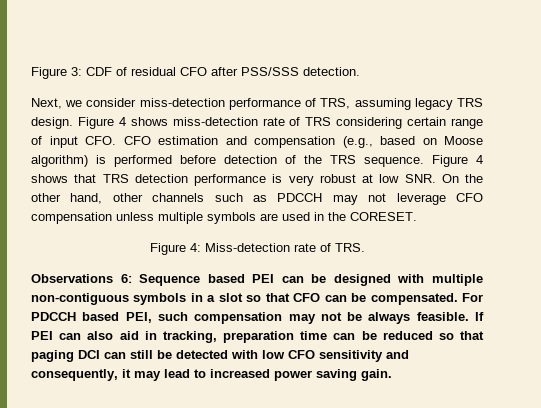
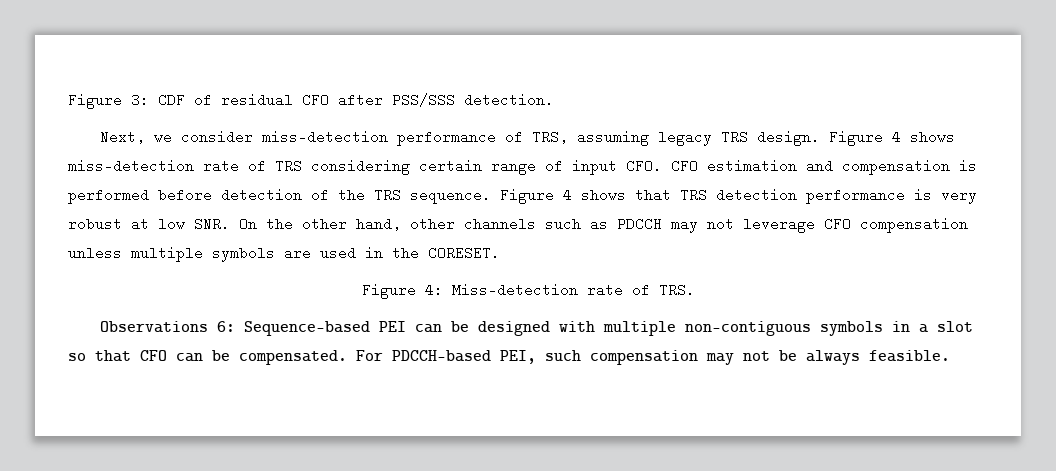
- Figure 4 shows miss-detection rate of TRS considering certain range of input CFO. CFO estimation and compensation (e.g., based on Moose algorithm) is performed before detection of the TRS sequence.
+ Figure 4 shows miss-detection rate of TRS considering certain range of input CFO. CFO estimation and compensation is performed before detection of the TRS sequence.
- Observations 6: Sequence based PEI can be designed with multiple non-contiguous symbols in a slot so that CFO can be compensated.
+ Observations 6: Sequence-based PEI can be designed with multiple non-contiguous symbols in a slot so that CFO can be compensated.
- For PDCCH based PEI, such compensation may not be always feasible. If PEI can also aid in tracking, preparation time can be reduced so that paging DCI can still be detected with low CFO sensitivity and consequently, it may lead to increased power saving gain.
+ For PDCCH-based PEI, such compensation may not be always feasible.

